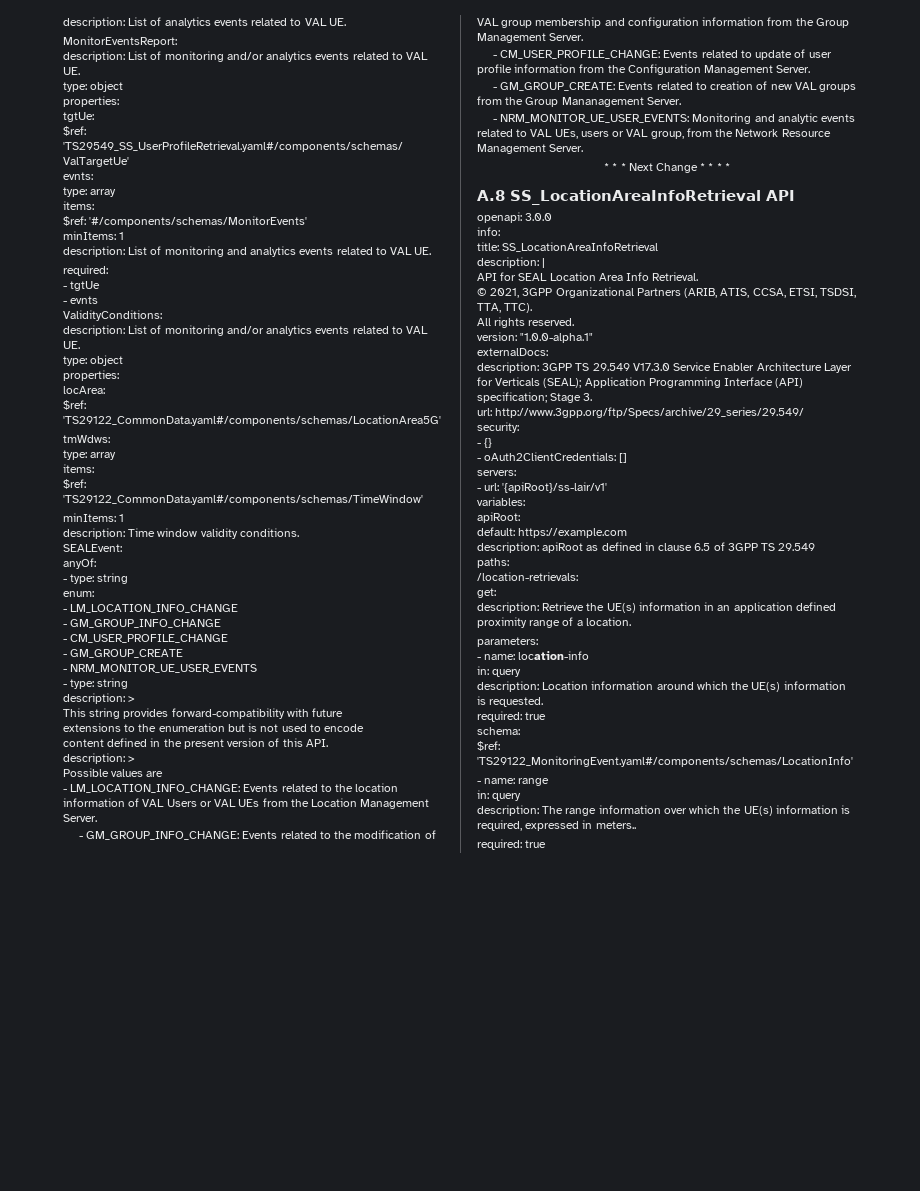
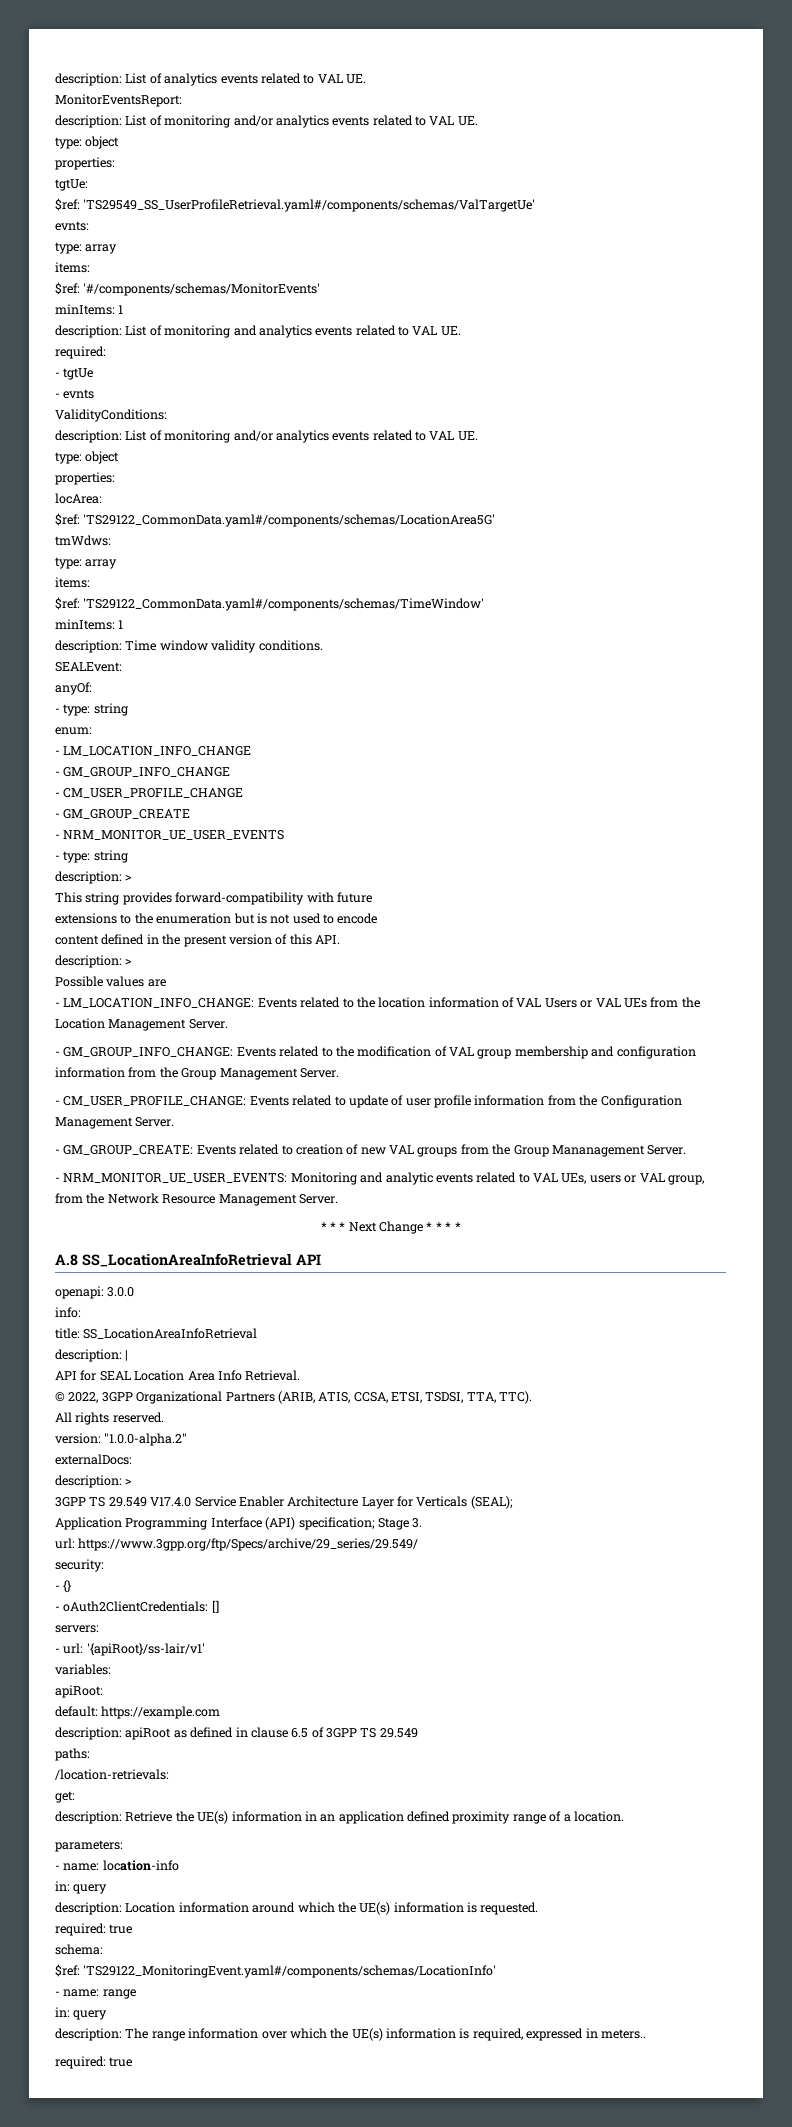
- © 2021, 3GPP Organizational Partners (ARIB, ATIS, CCSA, ETSI, TSDSI, TTA, TTC).
+ © 2022, 3GPP Organizational Partners (ARIB, ATIS, CCSA, ETSI, TSDSI, TTA, TTC).
- version: "1.0.0-alpha.1"
+ version: "1.0.0-alpha.2"
  externalDocs:
- description: 3GPP TS 29.549 V17.3.0 Service Enabler Architecture Layer for Verticals (SEAL); Application Programming Interface (API) specification; Stage 3.
+ description: >
+ 3GPP TS 29.549 V17.4.0 Service Enabler Architecture Layer for Verticals (SEAL);
+ Application Programming Interface (API) specification; Stage 3.
- url: http://www.3gpp.org/ftp/Specs/archive/29_series/29.549/
+ url: https://www.3gpp.org/ftp/Specs/archive/29_series/29.549/

